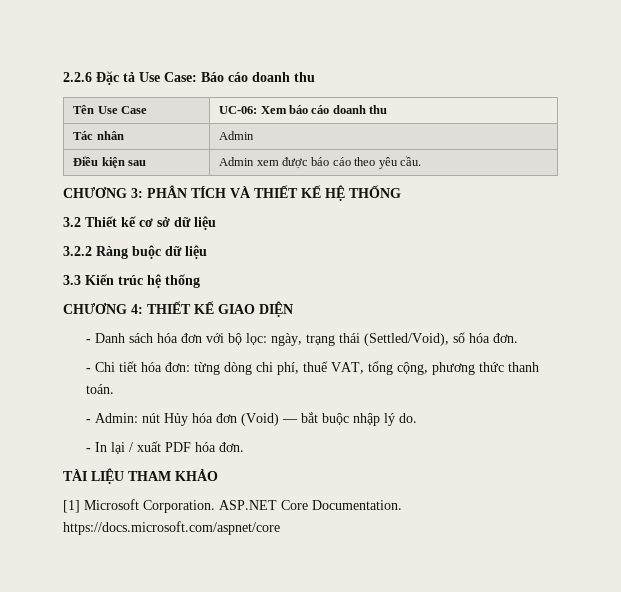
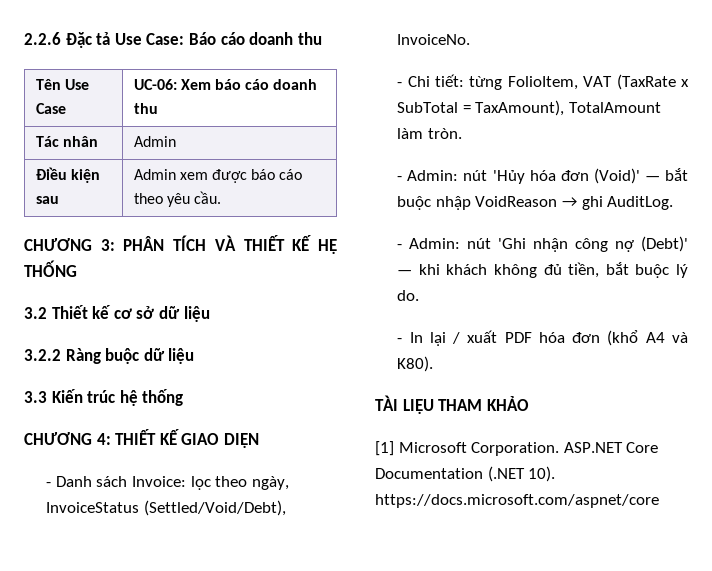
- - Danh sách hóa đơn với bộ lọc: ngày, trạng thái (Settled/Void), số hóa đơn.
- - Chi tiết hóa đơn: từng dòng chi phí, thuế VAT, tổng cộng, phương thức thanh toán.
- - Admin: nút Hủy hóa đơn (Void) — bắt buộc nhập lý do.
+ - Danh sách Invoice: lọc theo ngày, InvoiceStatus (Settled/Void/Debt), InvoiceNo.
+ - Chi tiết: từng FolioItem, VAT (TaxRate x SubTotal = TaxAmount), TotalAmount làm tròn.
+ - Admin: nút 'Hủy hóa đơn (Void)' — bắt buộc nhập VoidReason → ghi AuditLog.
+ - Admin: nút 'Ghi nhận công nợ (Debt)' — khi khách không đủ tiền, bắt buộc lý do.
- - In lại / xuất PDF hóa đơn.
+ - In lại / xuất PDF hóa đơn (khổ A4 và K80).
- ASP.NET Core Documentation. https://docs.microsoft.com/aspnet/core
+ ASP.NET Core Documentation (.NET 10). https://docs.microsoft.com/aspnet/core

